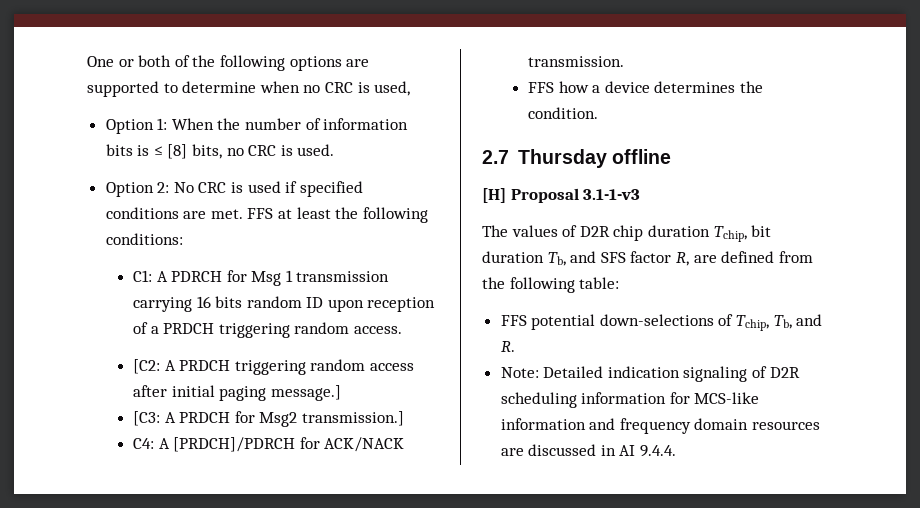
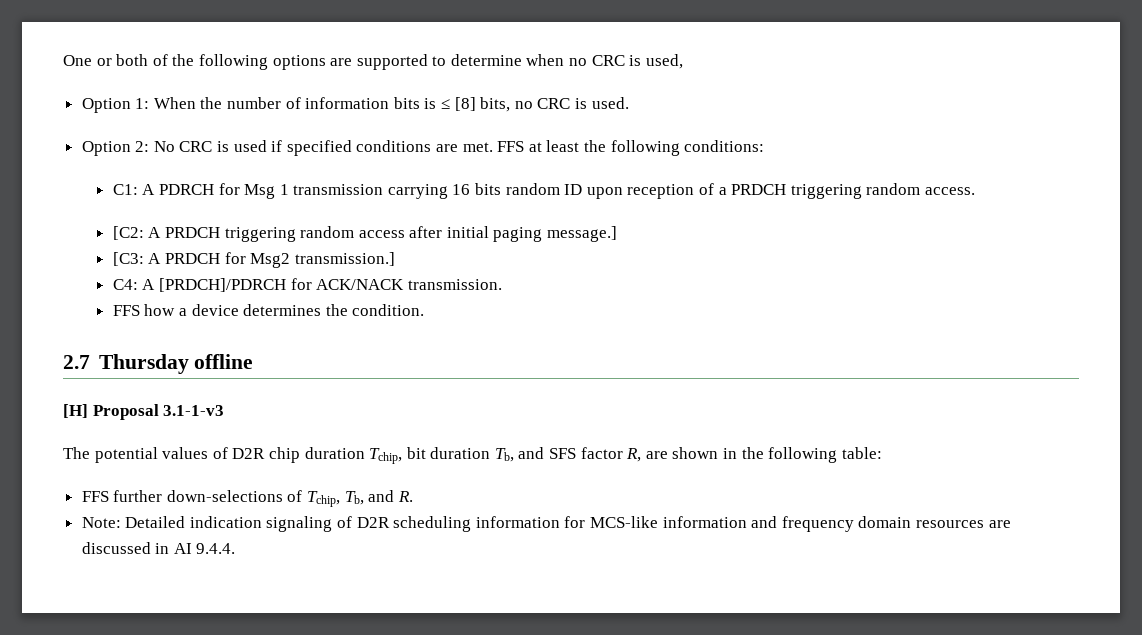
- The values of D2R chip duration Tchip, bit duration Tb, and SFS factor R, are defined from the following table:
+ The potential values of D2R chip duration Tchip, bit duration Tb, and SFS factor R, are shown in the following table:
- FFS potential down-selections of Tchip, Tb, and R.
+ FFS further down-selections of Tchip, Tb, and R.

